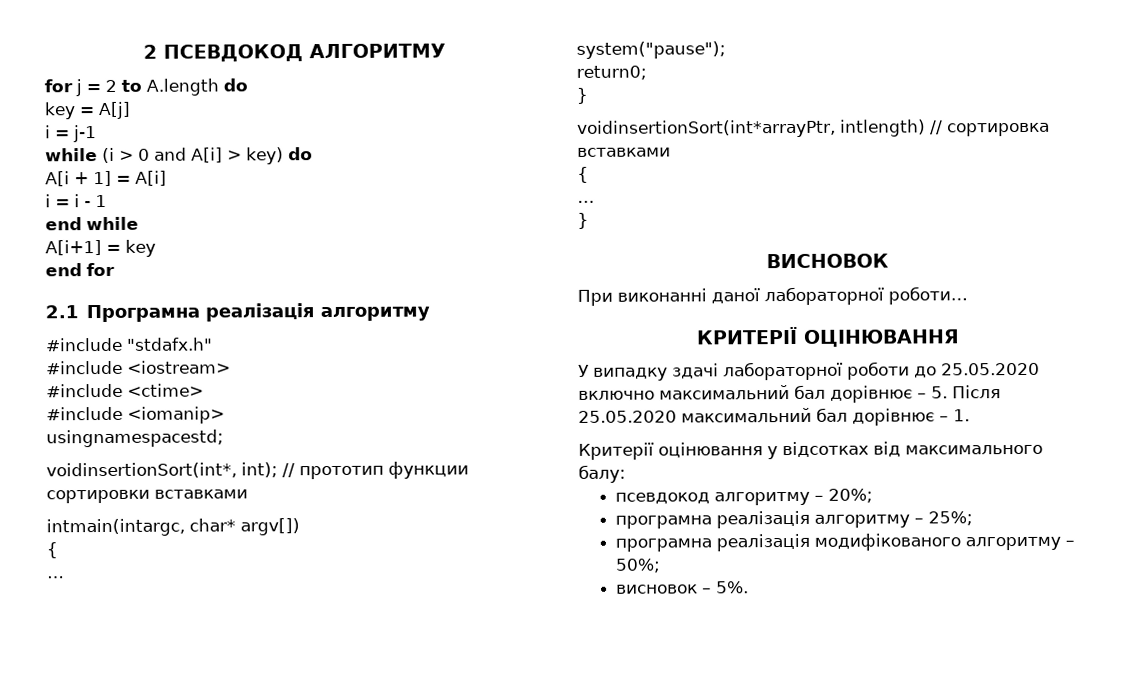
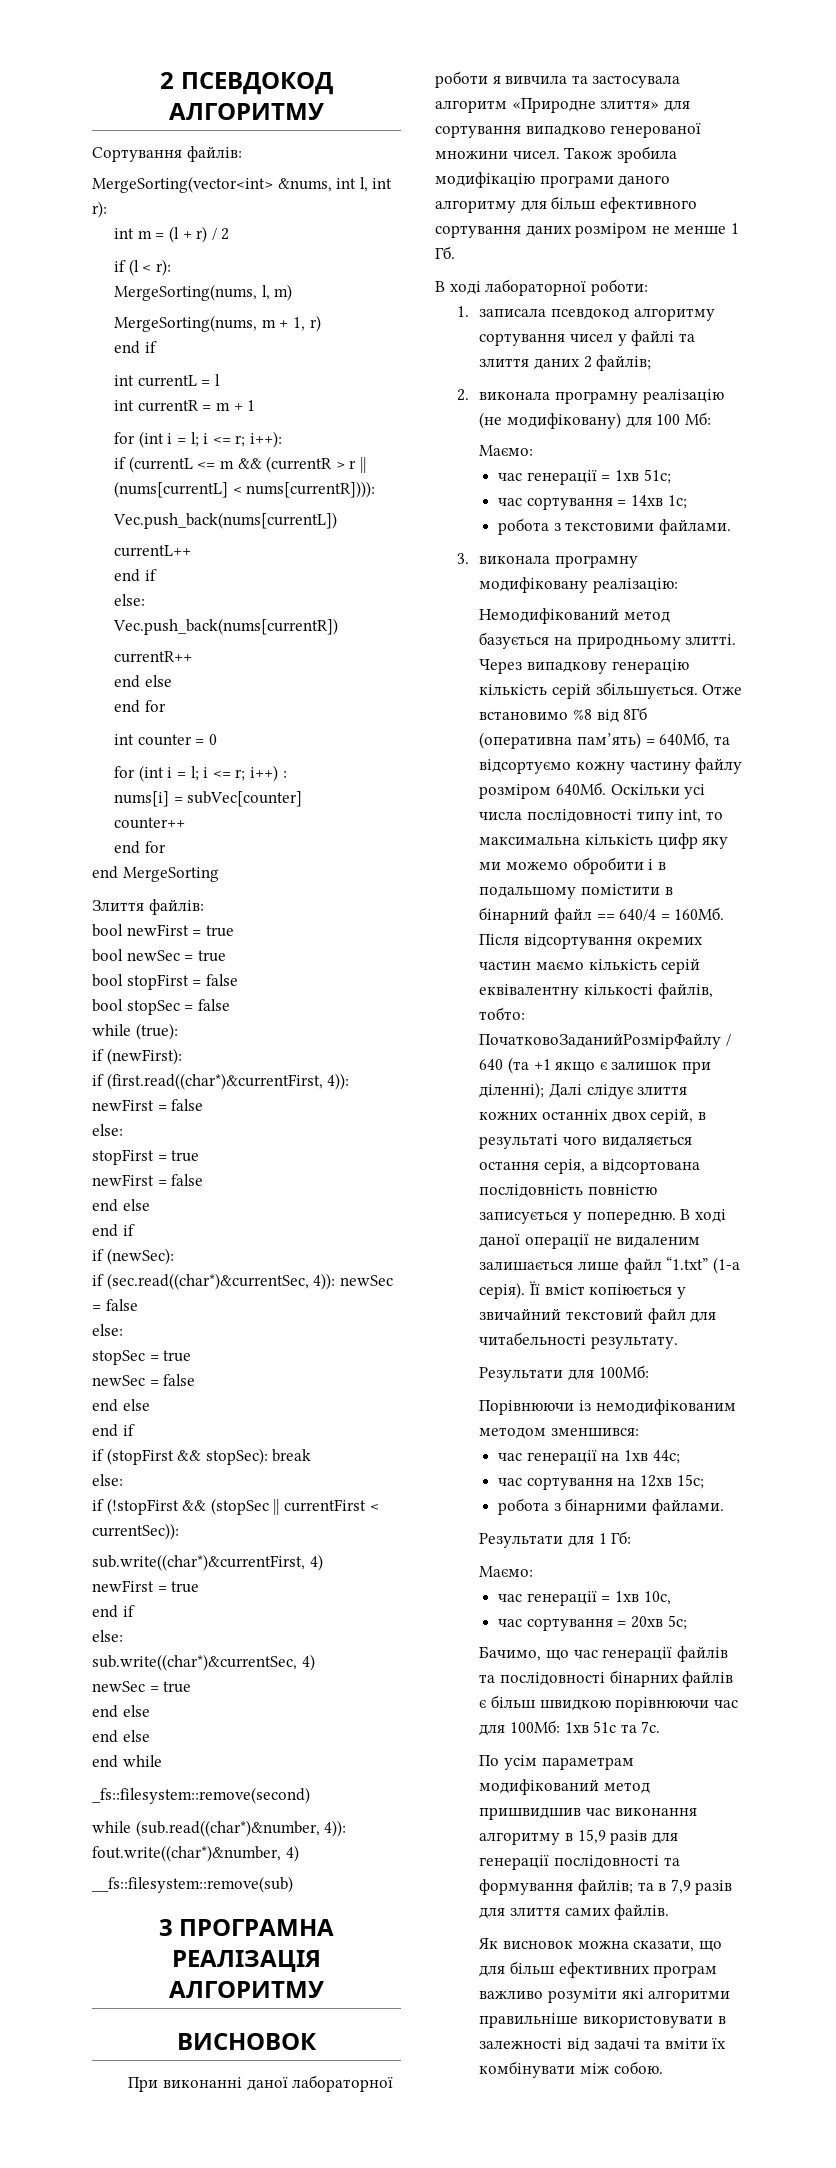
- for j = 2 to A.length do
- key = A[j]
- i = j-1
- while (i > 0 and A[i] > key) do
- A[i + 1] = A[i]
- i = i - 1
+ Сортування файлів:
+ MergeSorting(vector<int> &nums, int l, int r):
+ int m = (l + r) / 2
+ if (l < r):
+ MergeSorting(nums, l, m)
+ MergeSorting(nums, m + 1, r)
+ end if
+ int currentL = l
+ int currentR = m + 1
+ for (int i = l; i <= r; i++):
+ if (currentL <= m && (currentR > r || (nums[currentL] < nums[currentR]))):
+ Vec.push_back(nums[currentL])
+ currentL++
+ end if
+ else:
+ Vec.push_back(nums[currentR])
+ currentR++
+ end else
+ end for
+ int counter = 0
+ for (int i = l; i <= r; i++) :
+ nums[i] = subVec[counter]
+ counter++
+ end for
+ end MergeSorting
+ Злиття файлів:
+ bool newFirst = true
+ bool newSec = true
+ bool stopFirst = false
+ bool stopSec = false
+ while (true):
+ if (newFirst):
+ if (first.read((char*)&currentFirst, 4)): newFirst = false
+ else:
+ stopFirst = true
+ newFirst = false
+ end else
+ end if
+ if (newSec):
+ if (sec.read((char*)&currentSec, 4)): newSec = false
+ else:
+ stopSec = true
+ newSec = false
+ end else
+ end if
+ if (stopFirst && stopSec): break
+ else:
+ if (!stopFirst && (stopSec || currentFirst < currentSec)):
+ sub.write((char*)&currentFirst, 4)
+ newFirst = true
+ end if
+ else:
+ sub.write((char*)&currentSec, 4)
+ newSec = true
+ end else
+ end else
  end while
- A[i+1] = key
- end for
- 2.1 Програмна реалізація алгоритму
- #include "stdafx.h"
- #include <iostream>
- #include <ctime>
- #include <iomanip>
- usingnamespacestd;
- voidinsertionSort(int*, int); // прототип функции сортировки вставками
- intmain(intargc, char* argv[])
- {
- …
- system("pause");
- return0;
- }
- voidinsertionSort(int*arrayPtr, intlength) // сортировка вставками
- {
- …
- }
+ _fs::filesystem::remove(second)
+ while (sub.read((char*)&number, 4)): fout.write((char*)&number, 4)
+ __fs::filesystem::remove(sub)
+ 3 ПРОГРАМНА РЕАЛІЗАЦІЯ АЛГОРИТМУ
- При виконанні даної лабораторної роботи…
- КРИТЕРІЇ ОЦІНЮВАННЯ
- У випадку здачі лабораторної роботи до 25.05.2020 включно максимальний бал дорівнює – 5. Після 25.05.2020 максимальний бал дорівнює – 1.
- Критерії оцінювання у відсотках від максимального балу:
- псевдокод алгоритму – 20%;
- програмна реалізація алгоритму – 25%;
- програмна реалізація модифікованого алгоритму – 50%;
- висновок – 5%.
+ При виконанні даної лабораторної роботи я вивчила та застосувала алгоритм «Природне злиття» для сортування випадково генерованої множини чисел. Також зробила модифікацію програми даного алгоритму для більш ефективного сортування даних розміром не менше 1 Гб.
+ В ході лабораторної роботи:
+ 1. записала псевдокод алгоритму сортування чисел у файлі та злиття даних 2 файлів;
+ 2. виконала програмну реалізацію (не модифіковану) для 100 Мб:
+ Маємо:
+ час генерації = 1хв 51с;
+ час сортування = 14хв 1с;
+ робота з текстовими файлами.
+ 3. виконала програмну модифіковану реалізацію:
+ Немодифікований метод базується на природньому злитті. Через випадкову генерацію кількість серій збільшується. Отже встановимо %8 від 8Гб (оперативна пам’ять) = 640Мб, та відсортуємо кожну частину файлу розміром 640Мб. Оскільки усі числа послідовності типу int, то максимальна кількість цифр яку ми можемо обробити і в подальшому помістити в бінарний файл == 640/4 = 160Мб. Після відсортування окремих частин маємо кількість серій еквівалентну кількості файлів, тобто: ПочатковоЗаданийРозмірФайлу / 640 (та +1 якщо є залишок при діленні); Далі слідує злиття кожних останніх двох серій, в результаті чого видаляється остання серія, а відсортована послідовність повністю записується у попередню. В ході даної операції не видаленим залишається лише файл “1.txt” (1-а серія). Її вміст копіюється у звичайний текстовий файл для читабельності результату.
+ Результати для 100Мб:
+ Порівнюючи із немодифікованим методом зменшився:
+ час генерації на 1хв 44с;
+ час сортування на 12хв 15с;
+ робота з бінарними файлами.
+ Результати для 1 Гб:
+ Маємо:
+ час генерації = 1хв 10с,
+ час сортування = 20хв 5с;
+ Бачимо, що час генерації файлів та послідовності бінарних файлів є більш швидкою порівнюючи час для 100Мб: 1хв 51с та 7с.
+ По усім параметрам модифікований метод пришвидшив час виконання алгоритму в 15,9 разів для генерації послідовності та формування файлів; та в 7,9 разів для злиття самих файлів.
+ Як висновок можна сказати, що для більш ефективних програм важливо розуміти які алгоритми правильніше використовувати в залежності від задачі та вміти їх комбінувати між собою.

